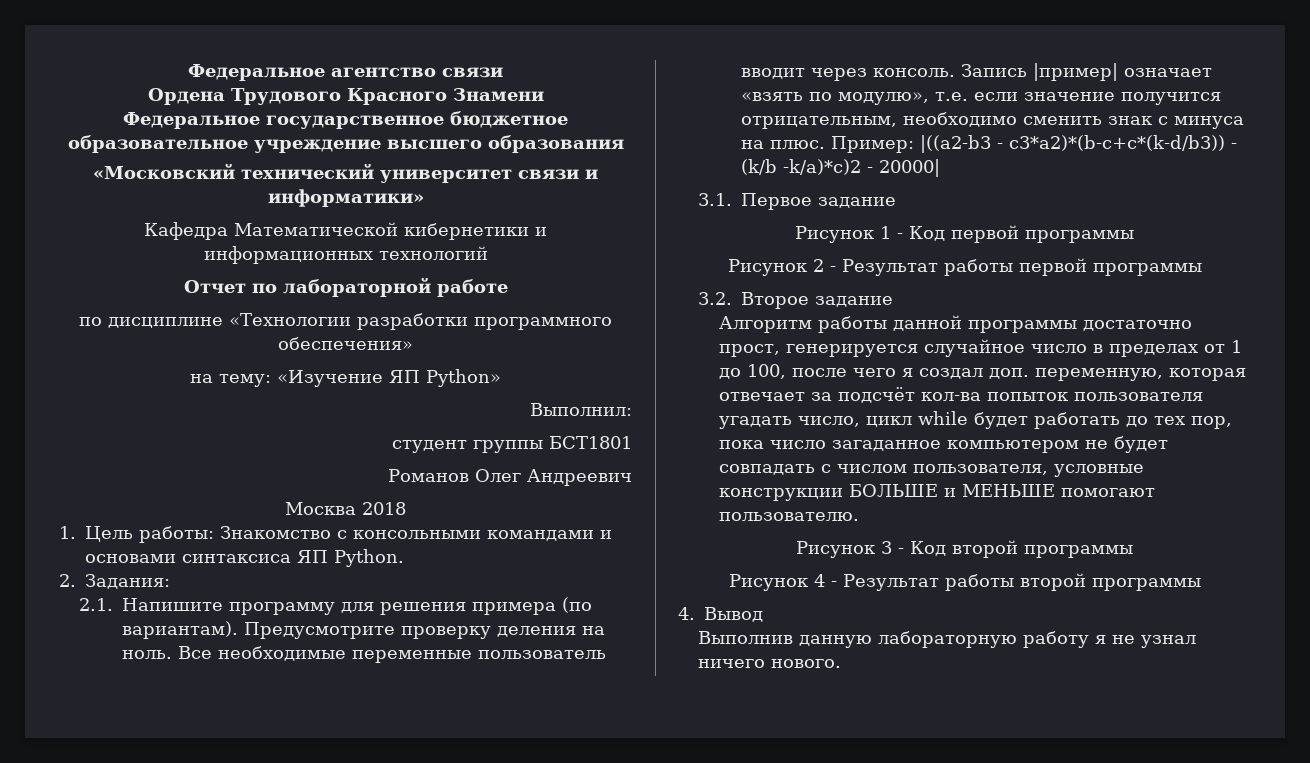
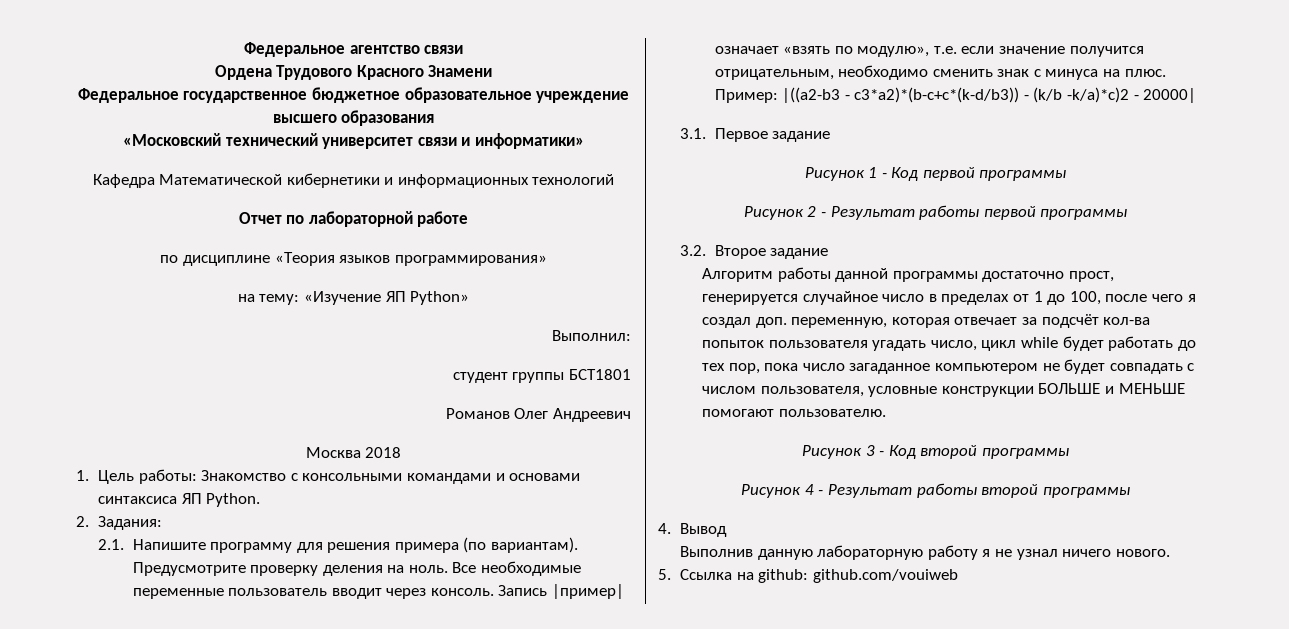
- по дисциплине «Технологии разработки программного обеспечения»
+ по дисциплине «Теория языков программирования»
+ 5. Ссылка на github: github.com/vouiweb

